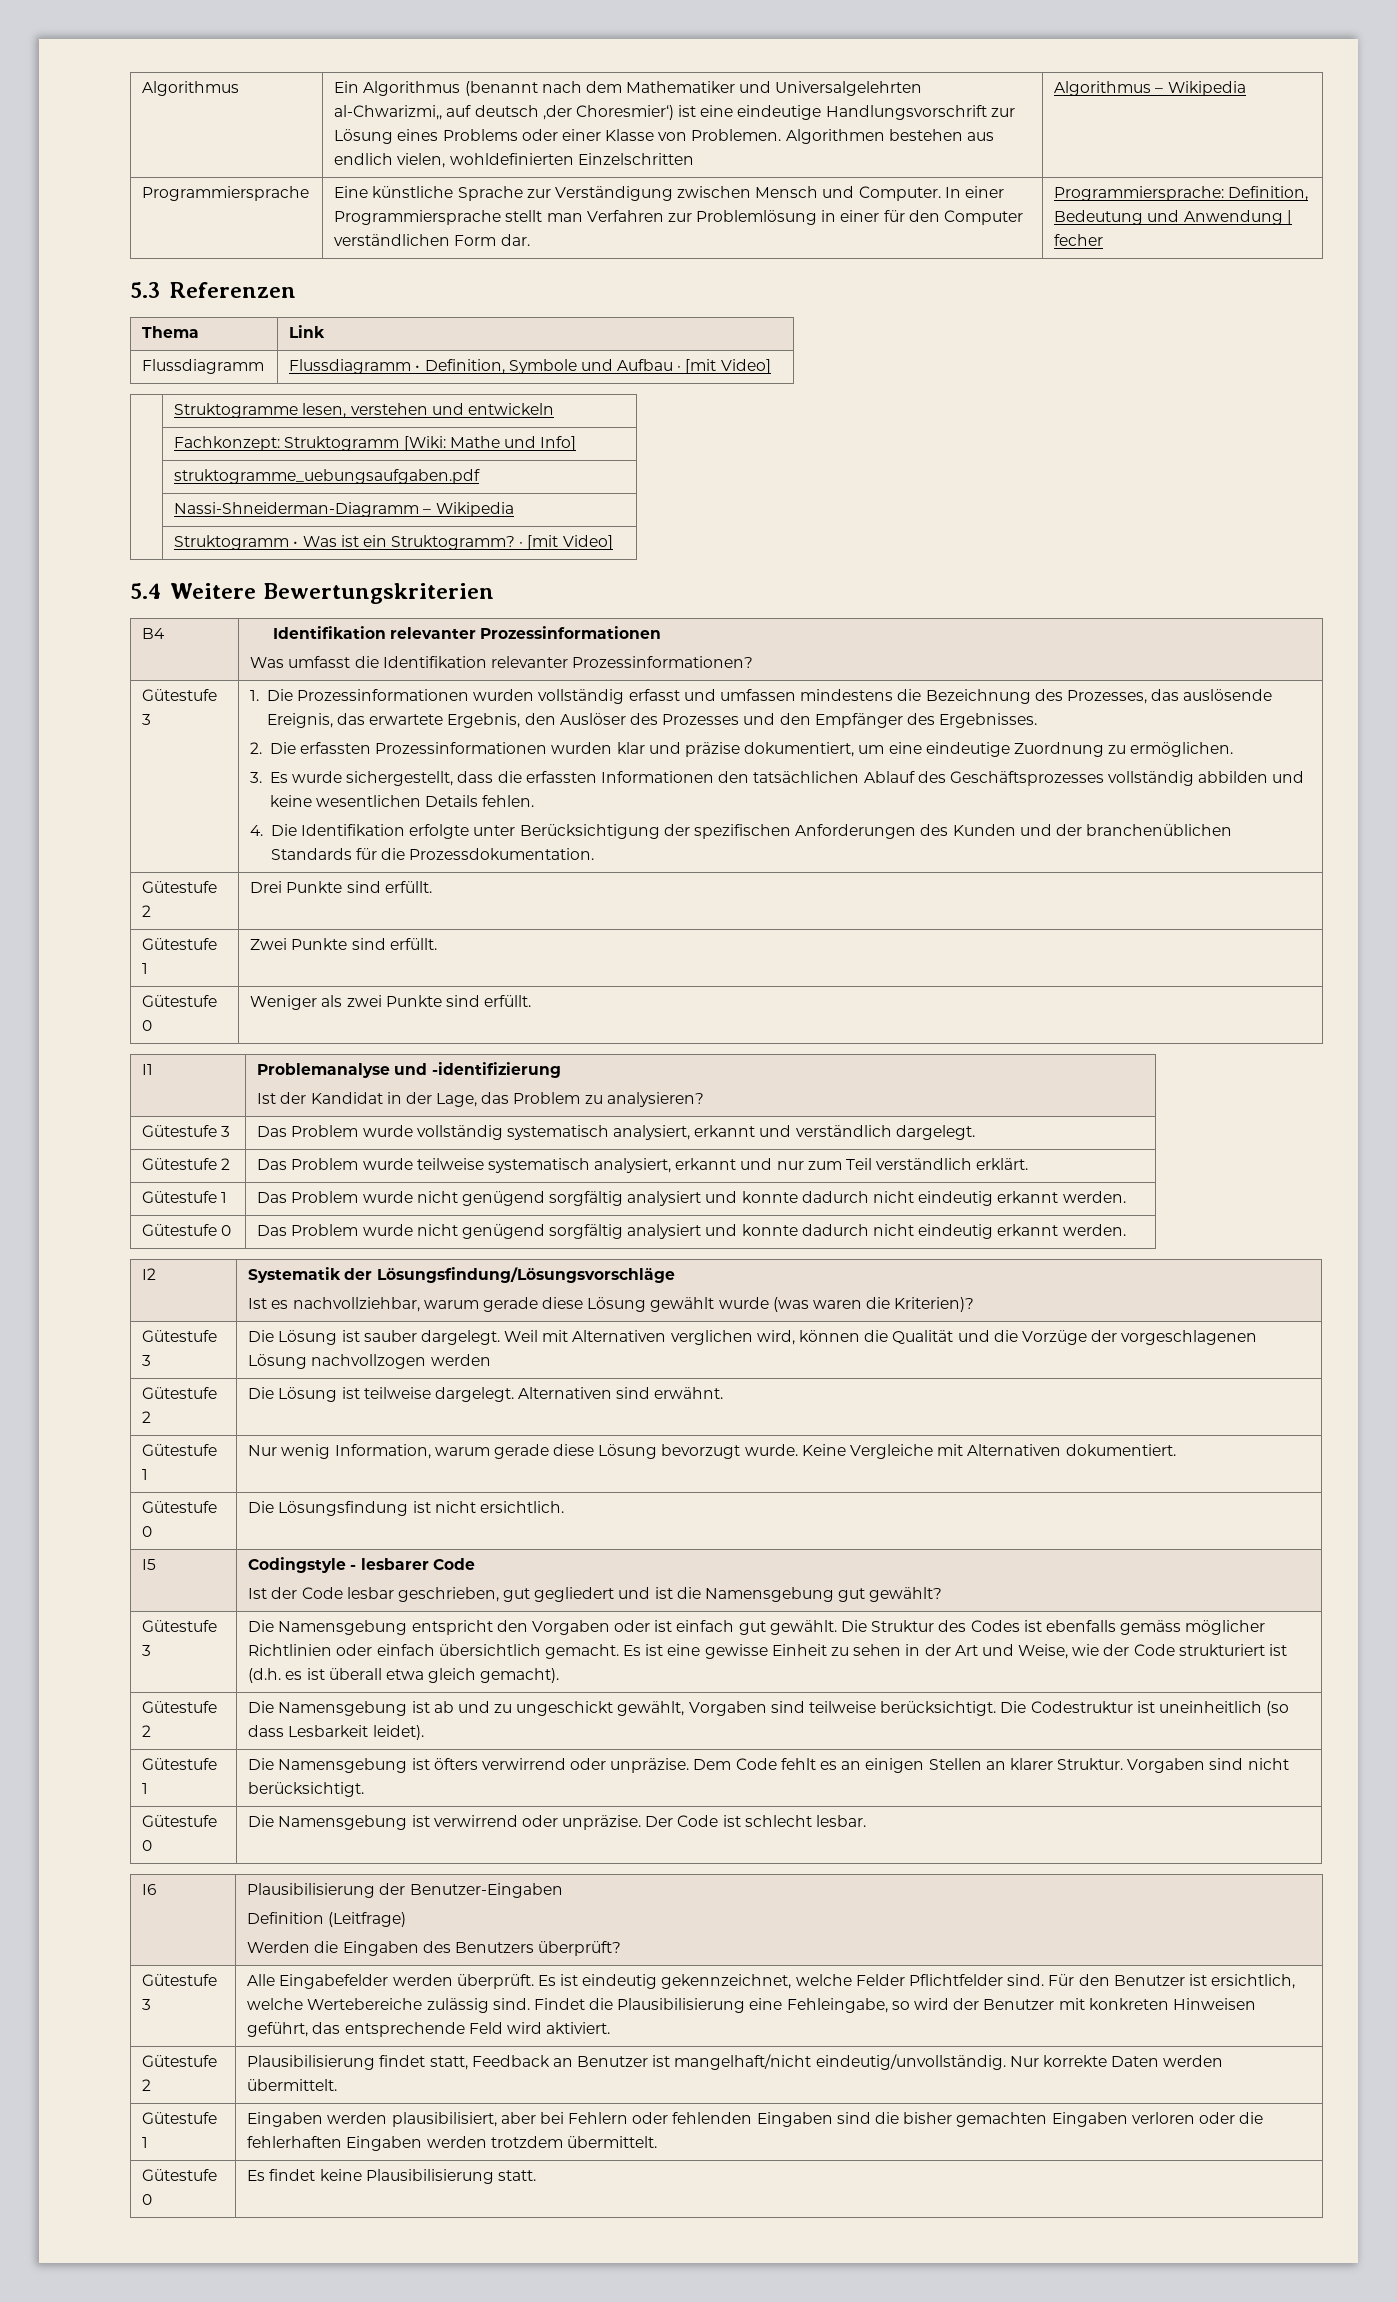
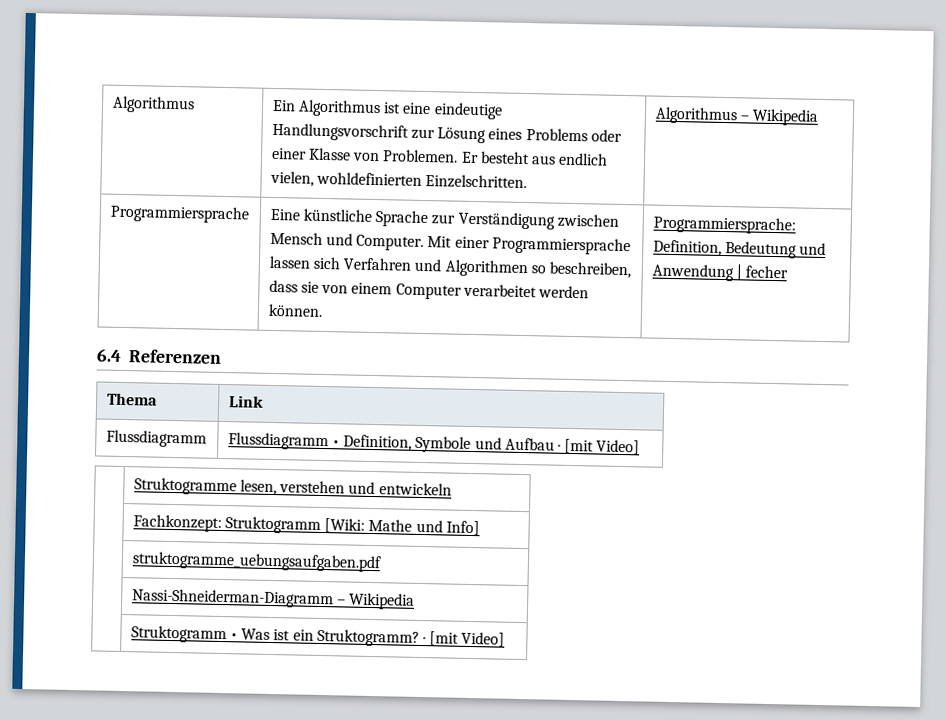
- Algorithmus | Ein Algorithmus (benannt nach dem Mathematiker und Universalgelehrten al-Chwarizmi,, auf deutsch ‚der Choresmier‘) ist eine eindeutige Handlungsvorschrift zur Lösung eines Problems oder einer Klasse von Problemen. Algorithmen bestehen aus endlich vielen, wohldefinierten Einzelschritten | Algorithmus – Wikipedia
+ Algorithmus | Ein Algorithmus ist eine eindeutige Handlungsvorschrift zur Lösung eines Problems oder einer Klasse von Problemen. Er besteht aus endlich vielen, wohldefinierten Einzelschritten. | Algorithmus – Wikipedia
- Programmiersprache | Eine künstliche Sprache zur Verständigung zwischen Mensch und Computer. In einer Programmiersprache stellt man Verfahren zur Problemlösung in einer für den Computer verständlichen Form dar. | Programmiersprache: Definition, Bedeutung und Anwendung | fecher
+ Programmiersprache | Eine künstliche Sprache zur Verständigung zwischen Mensch und Computer. Mit einer Programmiersprache lassen sich Verfahren und Algorithmen so beschreiben, dass sie von einem Computer verarbeitet werden können. | Programmiersprache: Definition, Bedeutung und Anwendung | fecher
- 5.3 Referenzen
+ 6.4 Referenzen
- 5.4 Weitere Bewertungskriterien
- B4 | Identifikation relevanter Prozessinformationen
- Was umfasst die Identifikation relevanter Prozessinformationen?
- Gütestufe 3 | 1. Die Prozessinformationen wurden vollständig erfasst und umfassen mindestens die Bezeichnung des Prozesses, das auslösende Ereignis, das erwartete Ergebnis, den Auslöser des Prozesses und den Empfänger des Ergebnisses.
- 2. Die erfassten Prozessinformationen wurden klar und präzise dokumentiert, um eine eindeutige Zuordnung zu ermöglichen.
- 3. Es wurde sichergestellt, dass die erfassten Informationen den tatsächlichen Ablauf des Geschäftsprozesses vollständig abbilden und keine wesentlichen Details fehlen.
- 4. Die Identifikation erfolgte unter Berücksichtigung der spezifischen Anforderungen des Kunden und der branchenüblichen Standards für die Prozessdokumentation.
- Gütestufe 2 | Drei Punkte sind erfüllt.
- Gütestufe 1 | Zwei Punkte sind erfüllt.
- Gütestufe 0 | Weniger als zwei Punkte sind erfüllt.
- I1 | Problemanalyse und -identifizierung
- Ist der Kandidat in der Lage, das Problem zu analysieren?
- Gütestufe 3 | Das Problem wurde vollständig systematisch analysiert, erkannt und verständlich dargelegt.
- Gütestufe 2 | Das Problem wurde teilweise systematisch analysiert, erkannt und nur zum Teil verständlich erklärt.
- Gütestufe 1 | Das Problem wurde nicht genügend sorgfältig analysiert und konnte dadurch nicht eindeutig erkannt werden.
- Gütestufe 0 | Das Problem wurde nicht genügend sorgfältig analysiert und konnte dadurch nicht eindeutig erkannt werden.
- I2 | Systematik der Lösungsfindung/Lösungsvorschläge
- Ist es nachvollziehbar, warum gerade diese Lösung gewählt wurde (was waren die Kriterien)?
- Gütestufe 3 | Die Lösung ist sauber dargelegt. Weil mit Alternativen verglichen wird, können die Qualität und die Vorzüge der vorgeschlagenen Lösung nachvollzogen werden
- Gütestufe 2 | Die Lösung ist teilweise dargelegt. Alternativen sind erwähnt.
- Gütestufe 1 | Nur wenig Information, warum gerade diese Lösung bevorzugt wurde. Keine Vergleiche mit Alternativen dokumentiert.
- Gütestufe 0 | Die Lösungsfindung ist nicht ersichtlich.
- I5 | Codingstyle - lesbarer Code
- Ist der Code lesbar geschrieben, gut gegliedert und ist die Namensgebung gut gewählt?
- Gütestufe 3 | Die Namensgebung entspricht den Vorgaben oder ist einfach gut gewählt. Die Struktur des Codes ist ebenfalls gemäss möglicher Richtlinien oder einfach übersichtlich gemacht. Es ist eine gewisse Einheit zu sehen in der Art und Weise, wie der Code strukturiert ist (d.h. es ist überall etwa gleich gemacht).
- Gütestufe 2 | Die Namensgebung ist ab und zu ungeschickt gewählt, Vorgaben sind teilweise berücksichtigt. Die Codestruktur ist uneinheitlich (so dass Lesbarkeit leidet).
- Gütestufe 1 | Die Namensgebung ist öfters verwirrend oder unpräzise. Dem Code fehlt es an einigen Stellen an klarer Struktur. Vorgaben sind nicht berücksichtigt.
- Gütestufe 0 | Die Namensgebung ist verwirrend oder unpräzise. Der Code ist schlecht lesbar.
- I6 | Plausibilisierung der Benutzer-Eingaben
- Definition (Leitfrage)
- Werden die Eingaben des Benutzers überprüft?
- Gütestufe 3 | Alle Eingabefelder werden überprüft. Es ist eindeutig gekennzeichnet, welche Felder Pflichtfelder sind. Für den Benutzer ist ersichtlich, welche Wertebereiche zulässig sind. Findet die Plausibilisierung eine Fehleingabe, so wird der Benutzer mit konkreten Hinweisen geführt, das entsprechende Feld wird aktiviert.
- Gütestufe 2 | Plausibilisierung findet statt, Feedback an Benutzer ist mangelhaft/nicht eindeutig/unvollständig. Nur korrekte Daten werden übermittelt.
- Gütestufe 1 | Eingaben werden plausibilisiert, aber bei Fehlern oder fehlenden Eingaben sind die bisher gemachten Eingaben verloren oder die fehlerhaften Eingaben werden trotzdem übermittelt.
- Gütestufe 0 | Es findet keine Plausibilisierung statt.

